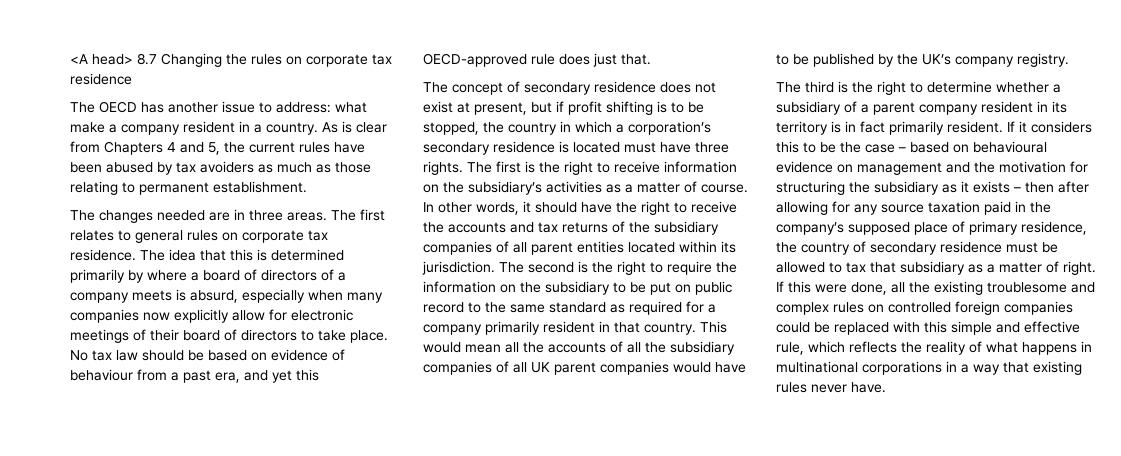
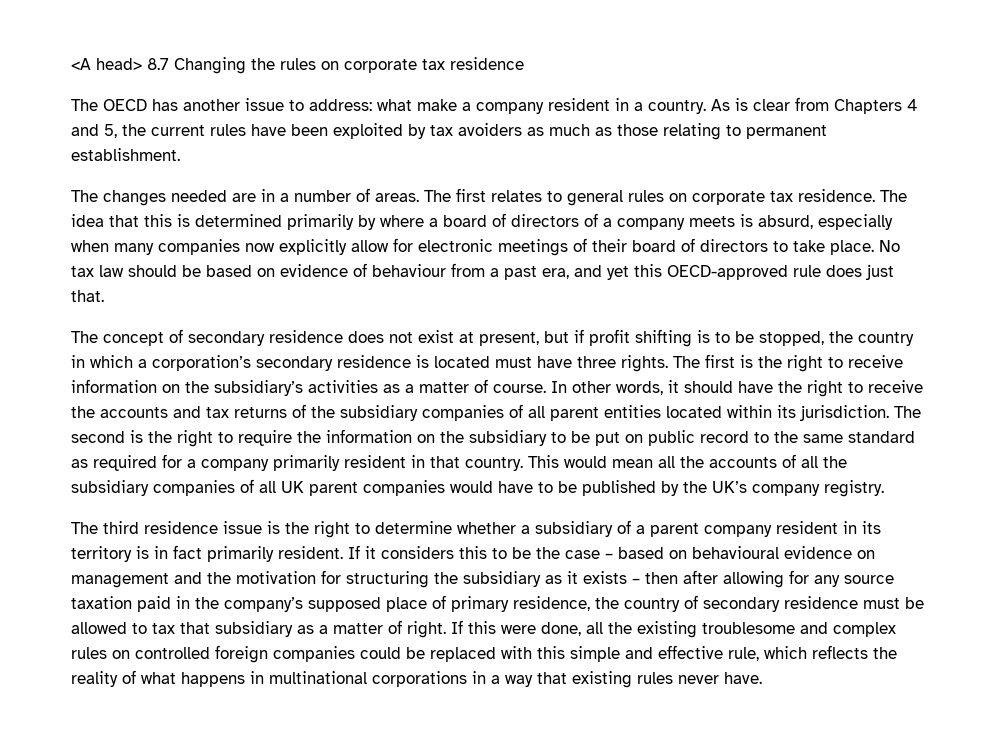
- As is clear from Chapters 4 and 5, the current rules have been abused by tax avoiders as much as those relating to permanent establishment.
+ As is clear from Chapters 4 and 5, the current rules have been exploited by tax avoiders as much as those relating to permanent establishment.
- The changes needed are in three areas.
+ The changes needed are in a number of areas.
- The third is the right to determine whether a subsidiary of a parent company resident in its territory is in fact primarily resident.
+ The third residence issue is the right to determine whether a subsidiary of a parent company resident in its territory is in fact primarily resident.

